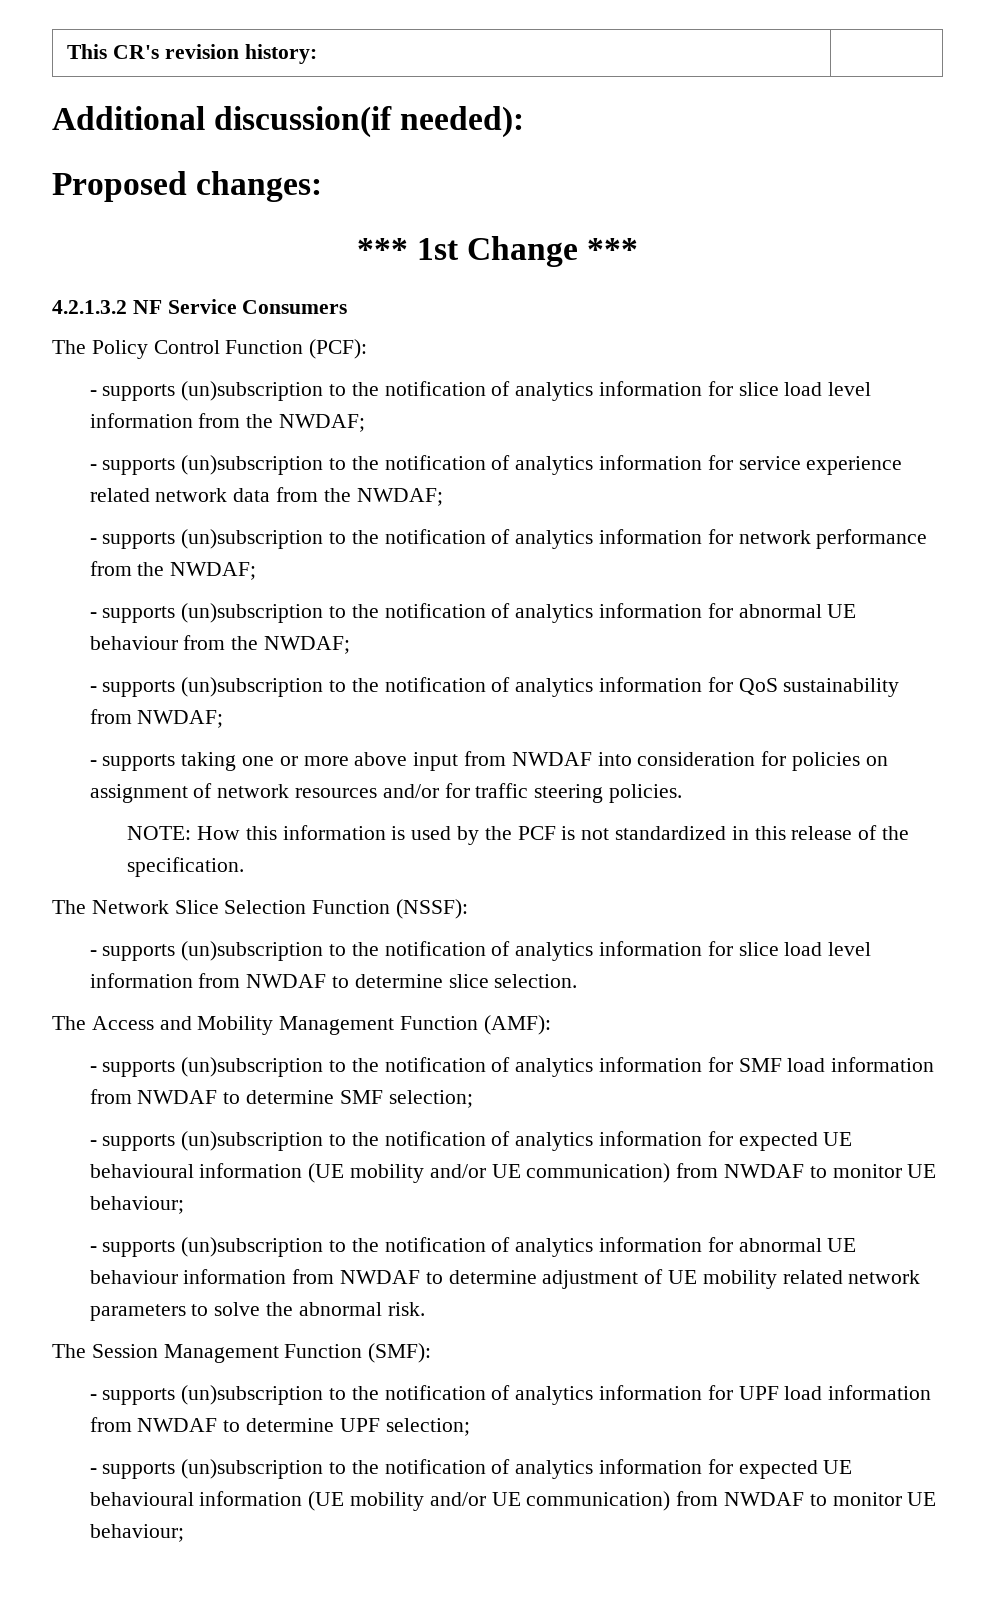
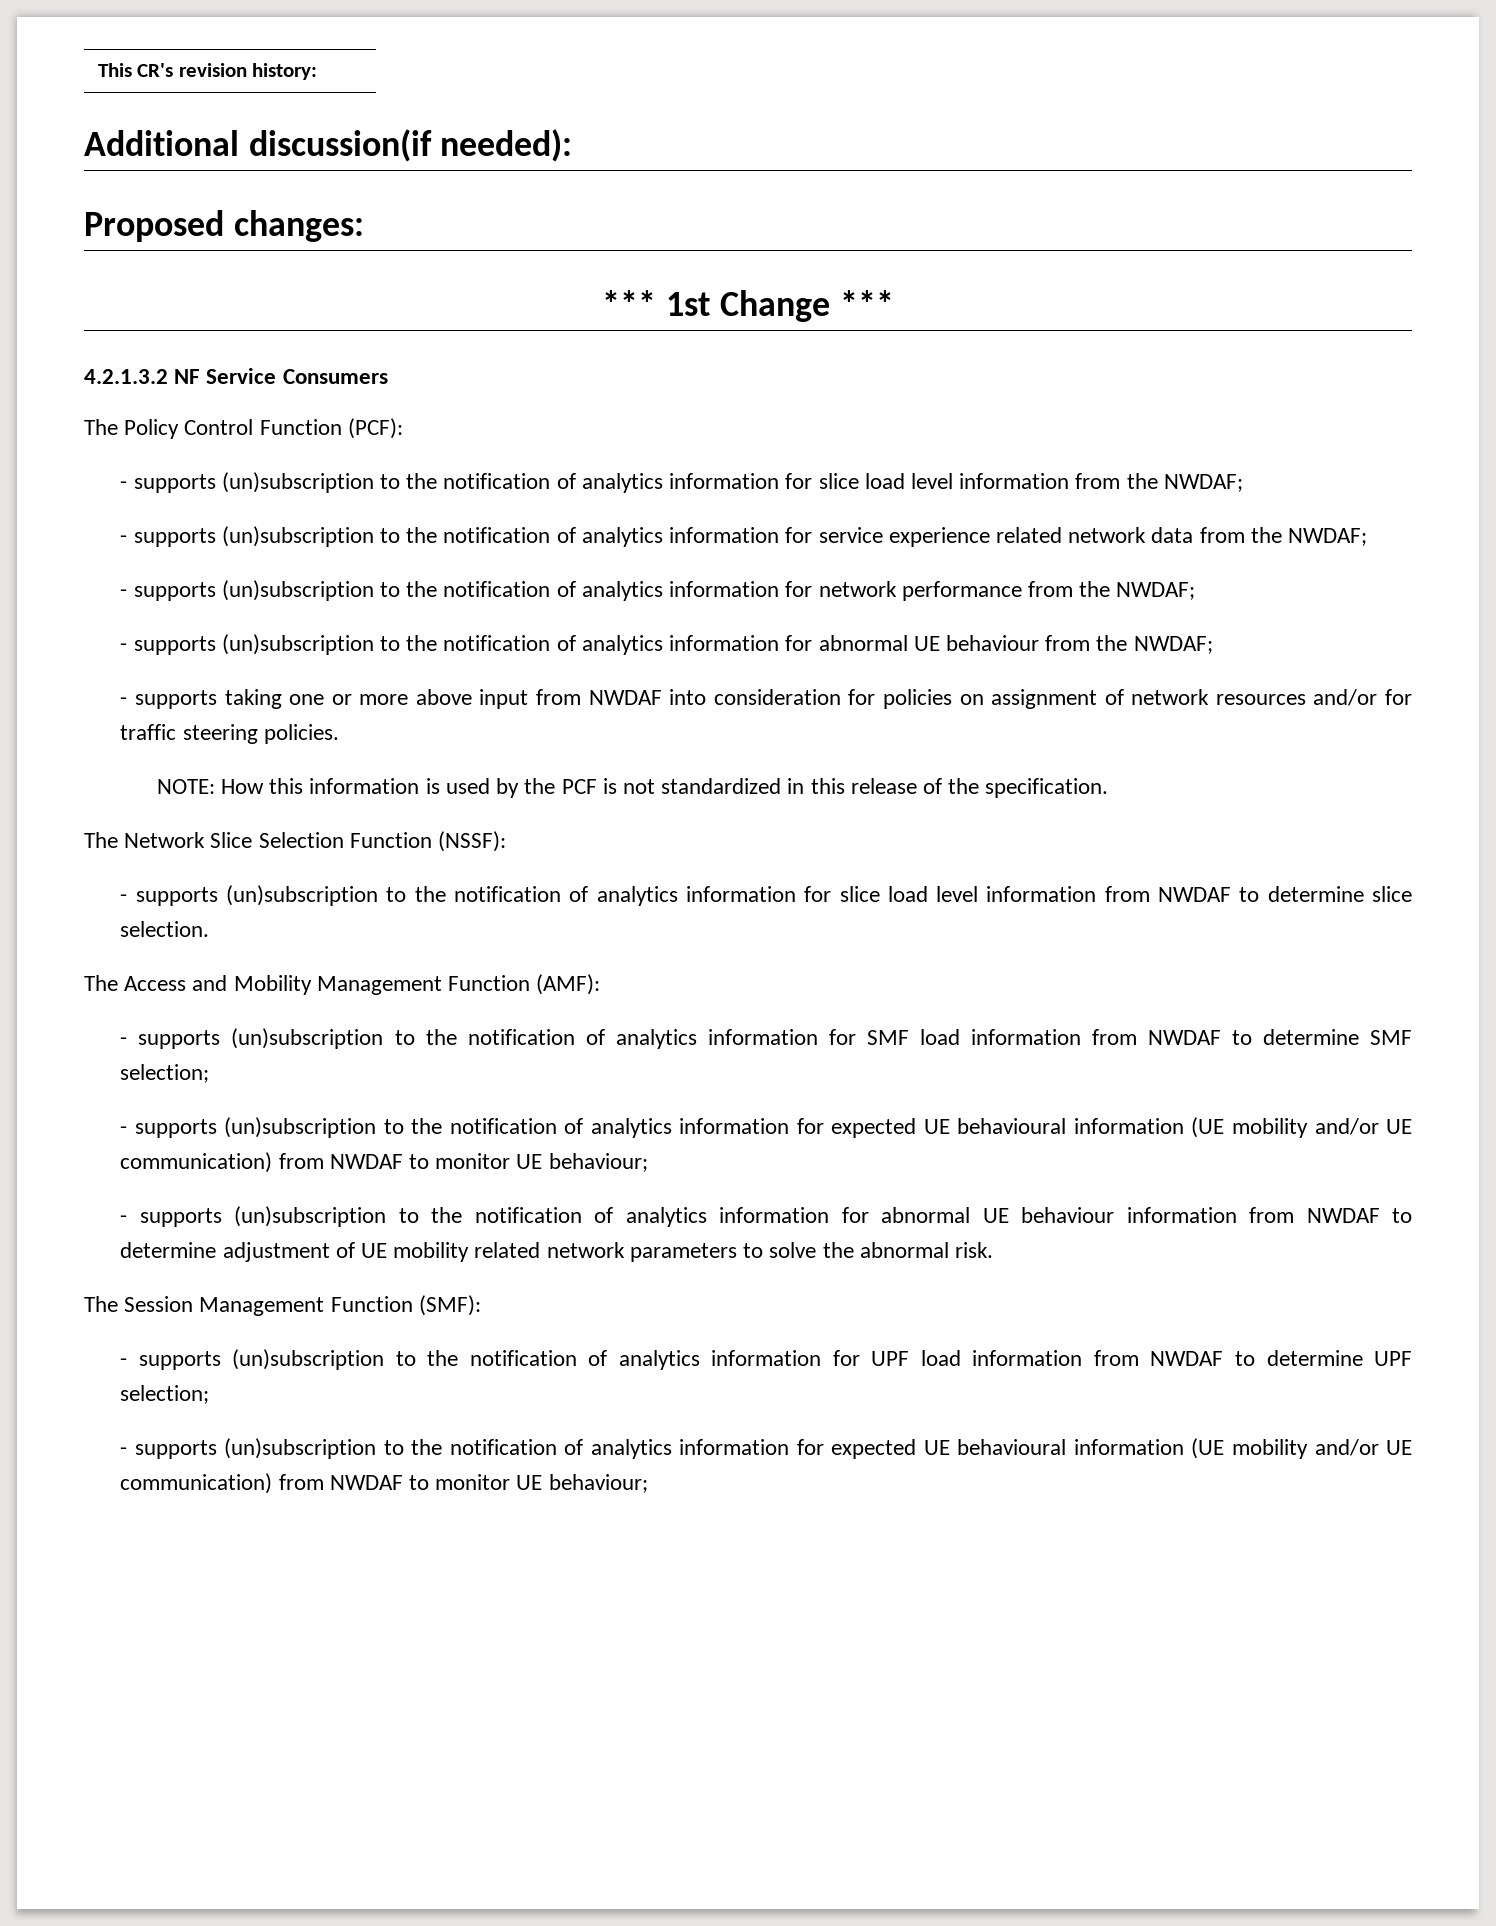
- - supports (un)subscription to the notification of analytics information for QoS sustainability from NWDAF;

